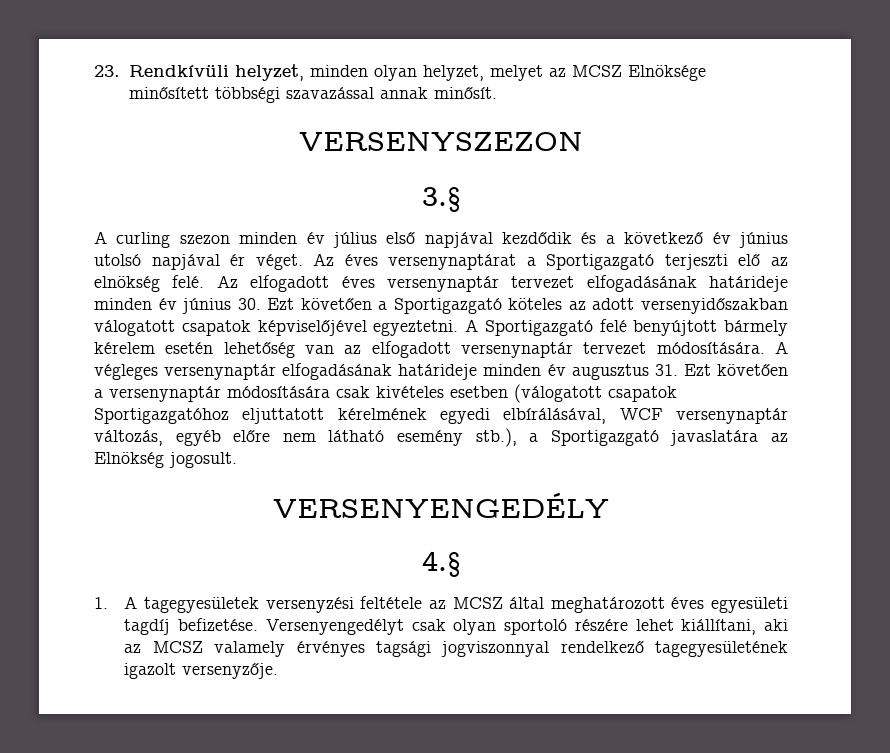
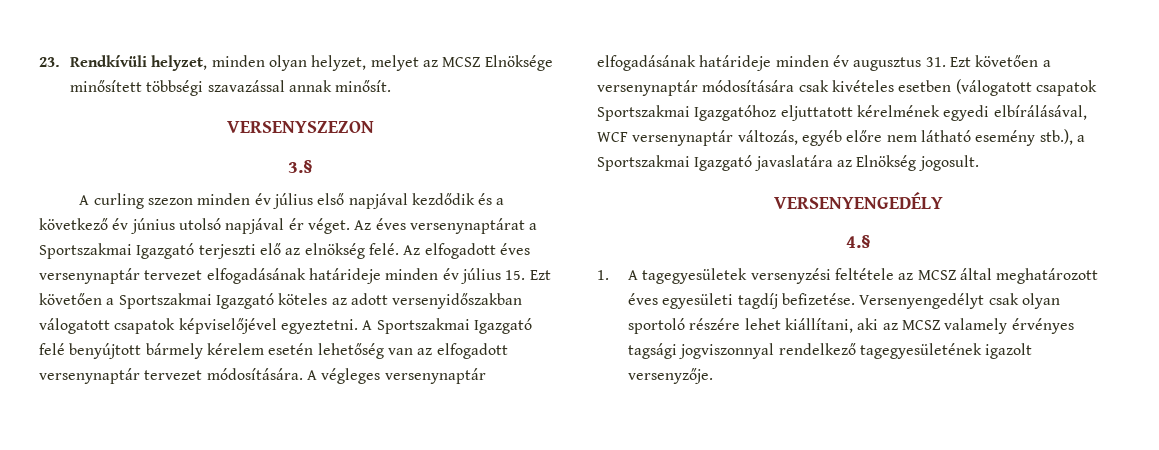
- Az éves versenynaptárat a Sportigazgató terjeszti elő az elnökség felé.
+ Az éves versenynaptárat a Sportszakmai Igazgató terjeszti elő az elnökség felé.
- Az elfogadott éves versenynaptár tervezet elfogadásának határideje minden év június 30. Ezt követően a Sportigazgató köteles az adott versenyidőszakban válogatott csapatok képviselőjével egyeztetni.
+ Az elfogadott éves versenynaptár tervezet elfogadásának határideje minden év július 15. Ezt követően a Sportszakmai Igazgató köteles az adott versenyidőszakban válogatott csapatok képviselőjével egyeztetni.
- A Sportigazgató felé benyújtott bármely kérelem esetén lehetőség van az elfogadott versenynaptár tervezet módosítására.
+ A Sportszakmai Igazgató felé benyújtott bármely kérelem esetén lehetőség van az elfogadott versenynaptár tervezet módosítására.
- A végleges versenynaptár elfogadásának határideje minden év augusztus 31. Ezt követően a versenynaptár módosítására csak kivételes esetben (válogatott csapatok Sportigazgatóhoz eljuttatott kérelmének egyedi elbírálásával, WCF versenynaptár változás, egyéb előre nem látható esemény stb.), a Sportigazgató javaslatára az Elnökség jogosult.
+ A végleges versenynaptár elfogadásának határideje minden év augusztus 31. Ezt követően a versenynaptár módosítására csak kivételes esetben (válogatott csapatok Sportszakmai Igazgatóhoz eljuttatott kérelmének egyedi elbírálásával, WCF versenynaptár változás, egyéb előre nem látható esemény stb.), a Sportszakmai Igazgató javaslatára az Elnökség jogosult.

